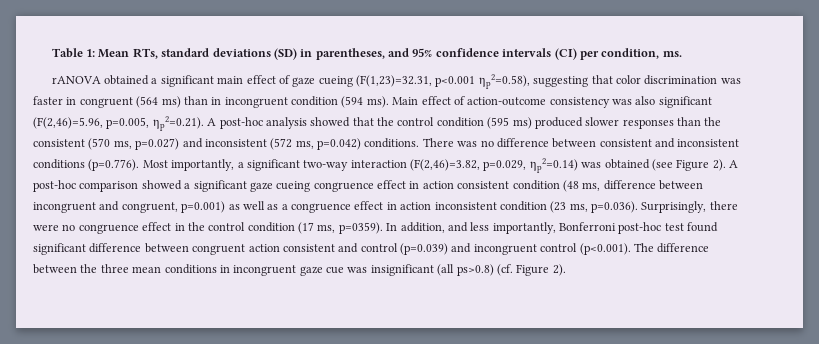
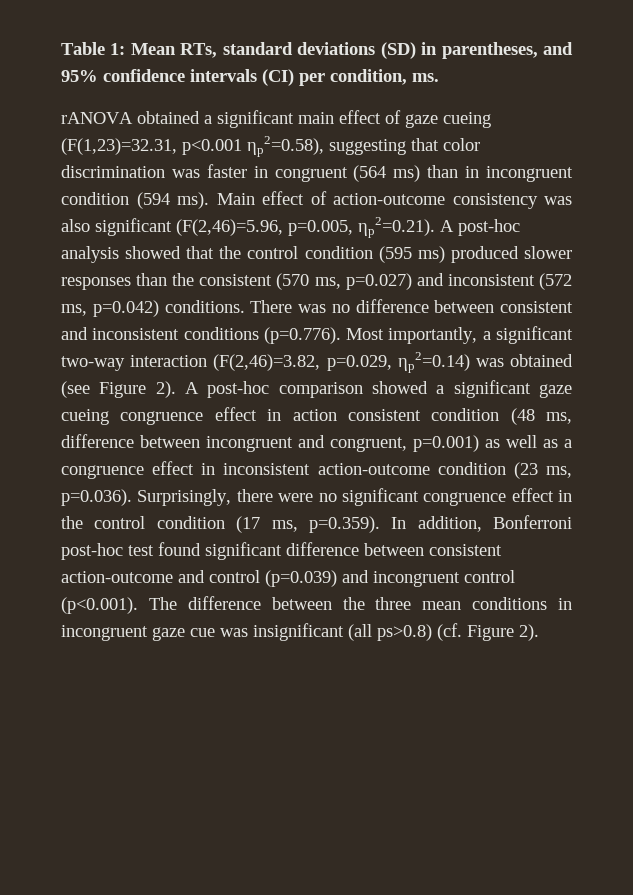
- A post-hoc comparison showed a significant gaze cueing congruence effect in action consistent condition (48 ms, difference between incongruent and congruent, p=0.001) as well as a congruence effect in action inconsistent condition (23 ms, p=0.036). Surprisingly, there were no congruence effect in the control condition (17 ms, p=0359). In addition, and less importantly, Bonferroni post-hoc test found significant difference between congruent action consistent and control (p=0.039) and incongruent control (p<0.001). The difference between the three mean conditions in incongruent gaze cue was insignificant (all ps>0.8) (cf. Figure 2).
+ A post-hoc comparison showed a significant gaze cueing congruence effect in action consistent condition (48 ms, difference between incongruent and congruent, p=0.001) as well as a congruence effect in inconsistent action-outcome condition (23 ms, p=0.036). Surprisingly, there were no significant congruence effect in the control condition (17 ms, p=0.359). In addition, Bonferroni post-hoc test found significant difference between consistent action-outcome and control (p=0.039) and incongruent control (p<0.001). The difference between the three mean conditions in incongruent gaze cue was insignificant (all ps>0.8) (cf. Figure 2).

